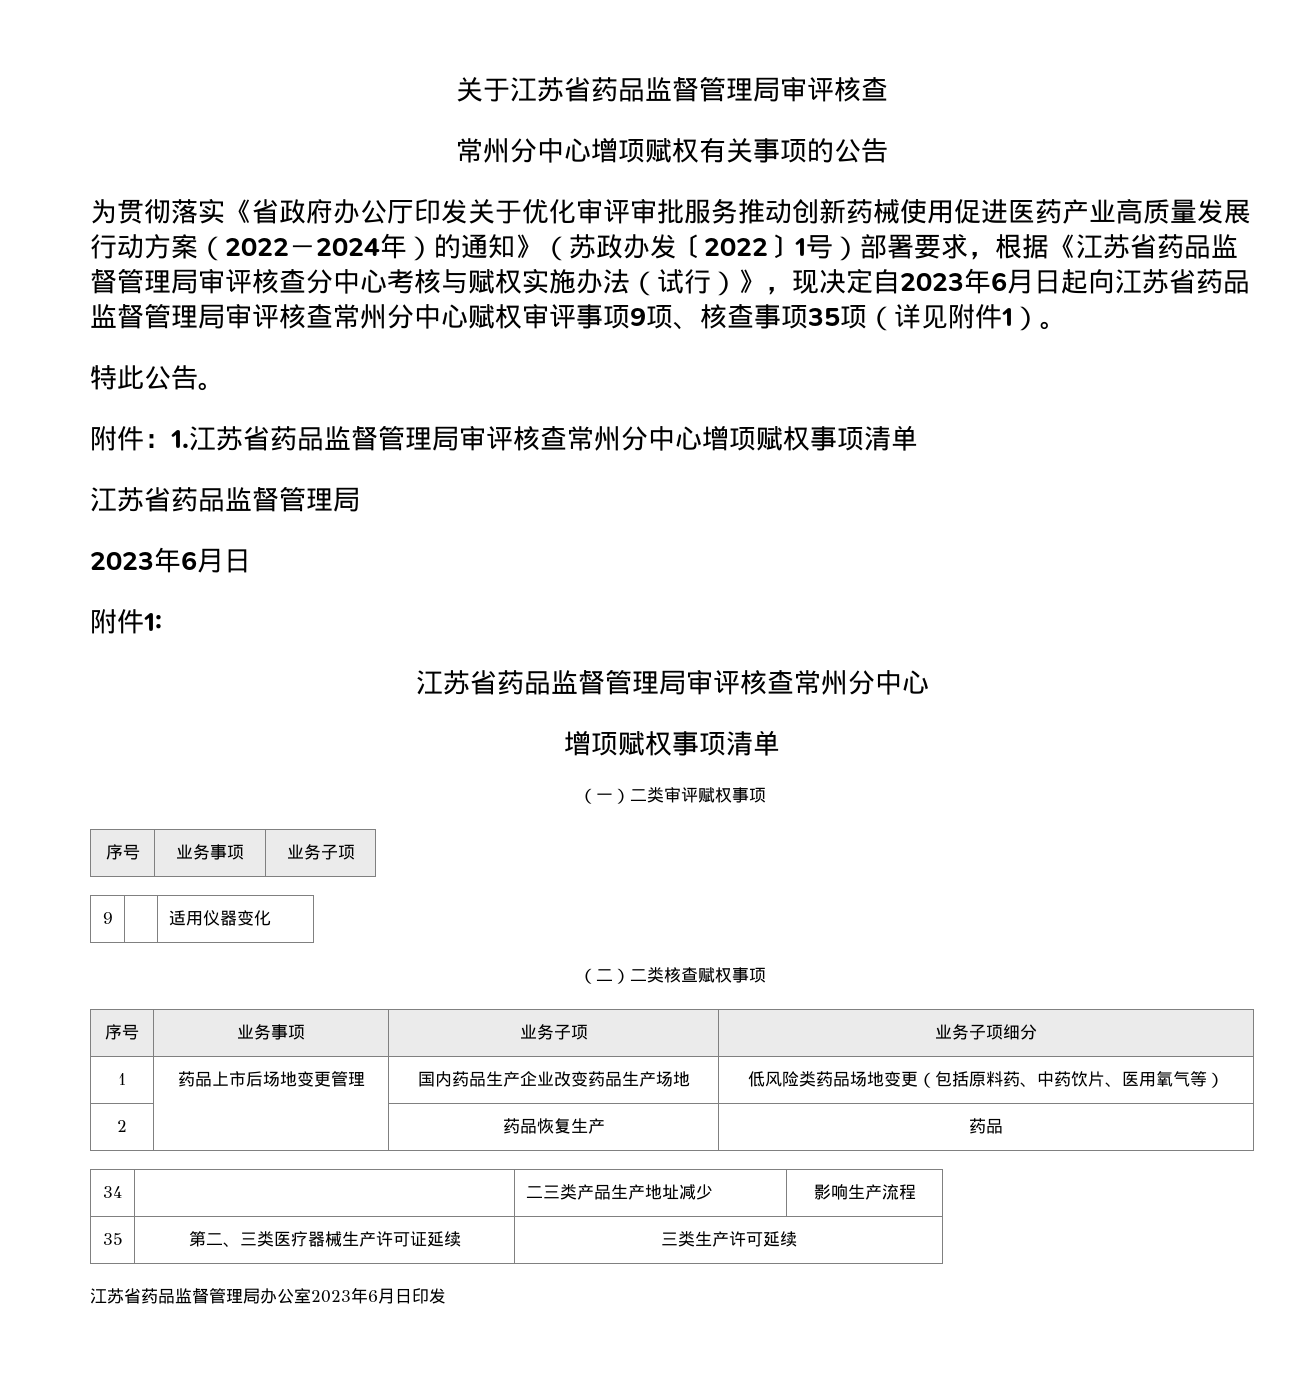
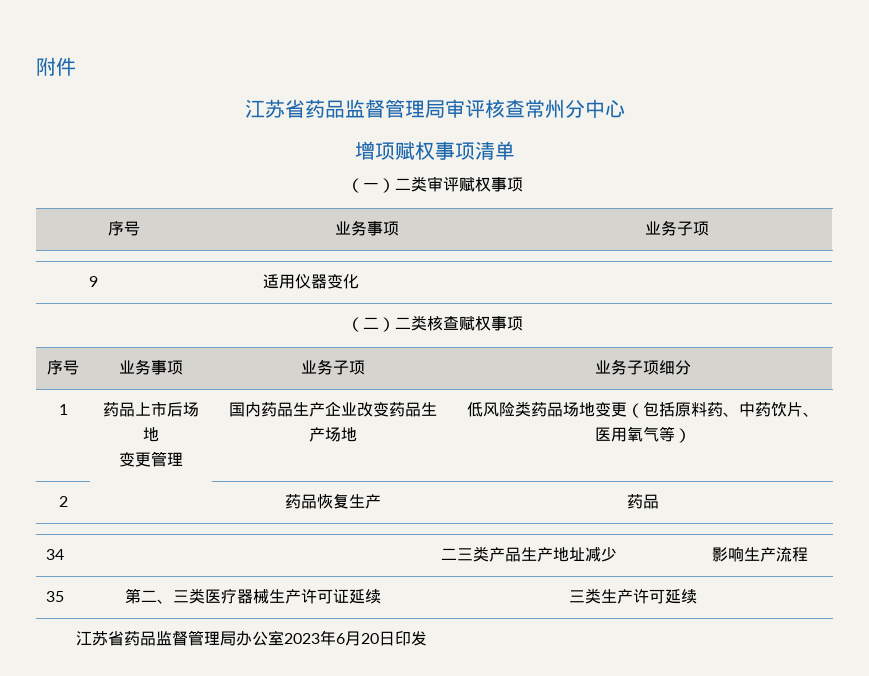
- 关于江苏省药品监督管理局审评核查
- 常州分中心增项赋权有关事项的公告
- 为贯彻落实《省政府办公厅印发关于优化审评审批服务推动创新药械使用促进医药产业高质量发展行动方案（2022－2024年）的通知》（苏政办发〔2022〕1号）部署要求，根据《江苏省药品监督管理局审评核查分中心考核与赋权实施办法（试行）》，现决定自2023年6月日起向江苏省药品监督管理局审评核查常州分中心赋权审评事项9项、核查事项35项（详见附件1）。
- 特此公告。
- 附件：1.江苏省药品监督管理局审评核查常州分中心增项赋权事项清单
- 江苏省药品监督管理局
- 2023年6月日
- 附件1:
+ 附件
- 1 | 药品上市后场地变更管理 | 国内药品生产企业改变药品生产场地 | 低风险类药品场地变更（包括原料药、中药饮片、医用氧气等）
+ 1 | 药品上市后场地
+ 变更管理 | 国内药品生产企业改变药品生产场地 | 低风险类药品场地变更（包括原料药、中药饮片、医用氧气等）
- 江苏省药品监督管理局办公室2023年6月日印发
+ 江苏省药品监督管理局办公室2023年6月20日印发

